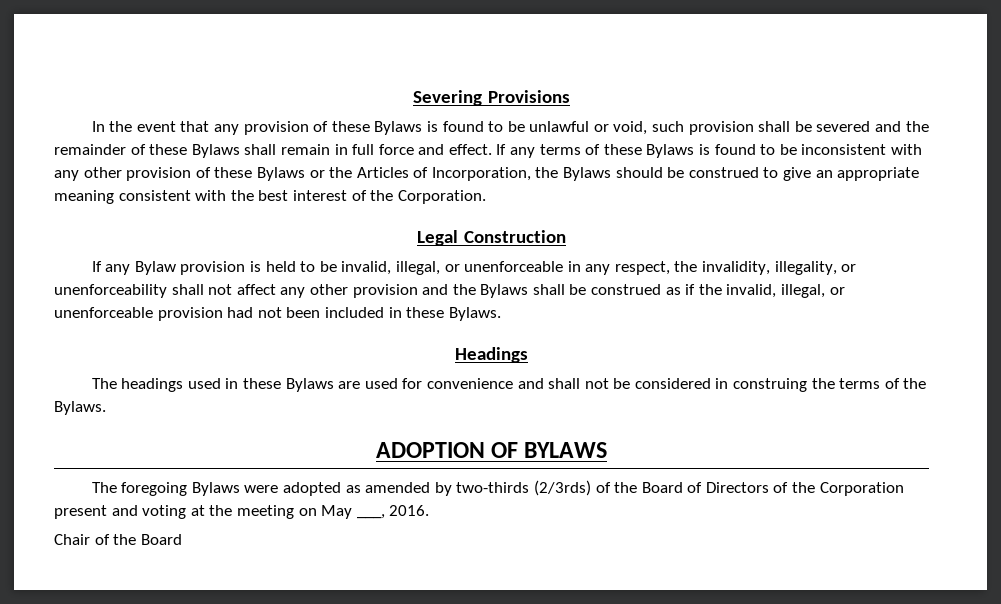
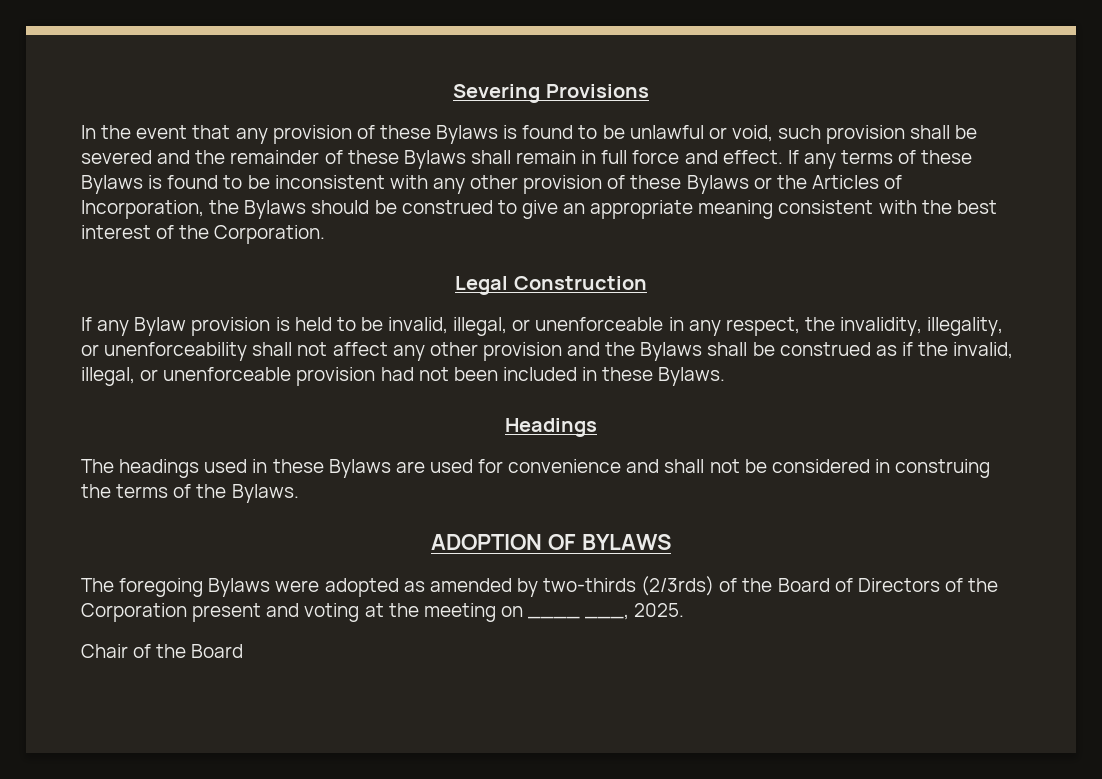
- The foregoing Bylaws were adopted as amended by two-thirds (2/3rds) of the Board of Directors of the Corporation present and voting at the meeting on May ___, 2016.
+ The foregoing Bylaws were adopted as amended by two-thirds (2/3rds) of the Board of Directors of the Corporation present and voting at the meeting on ____ ___, 2025.

